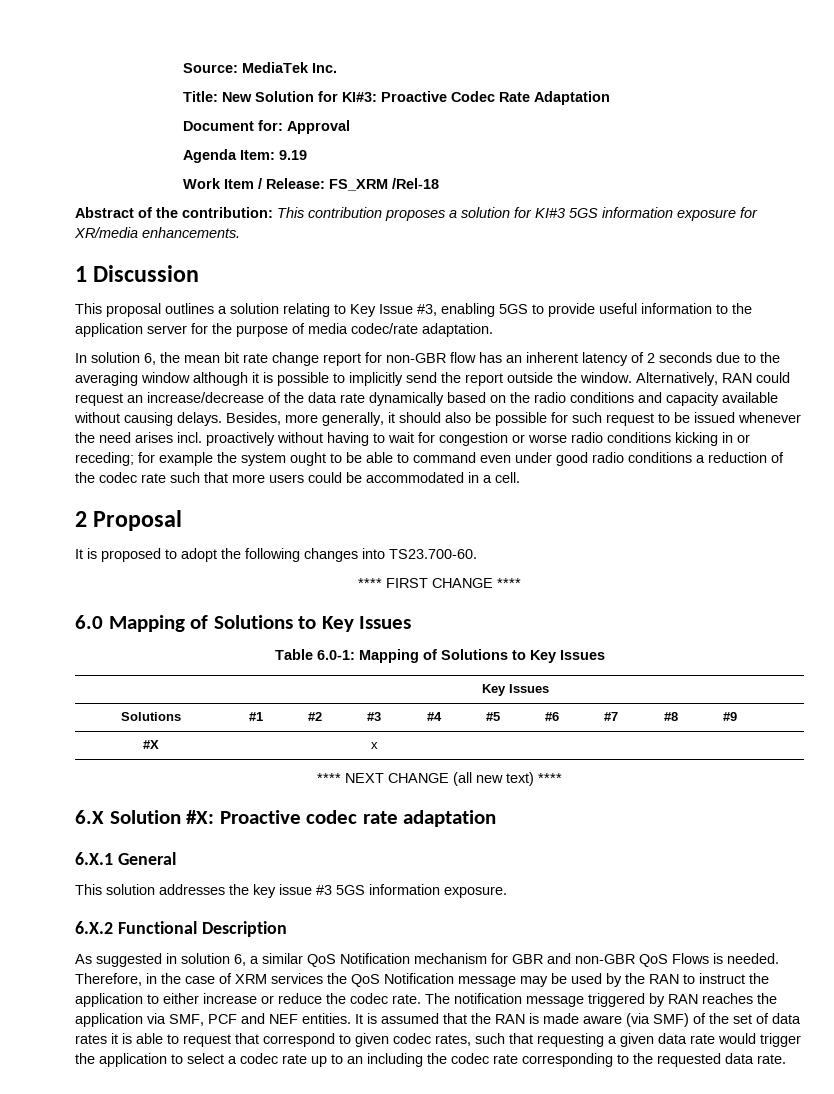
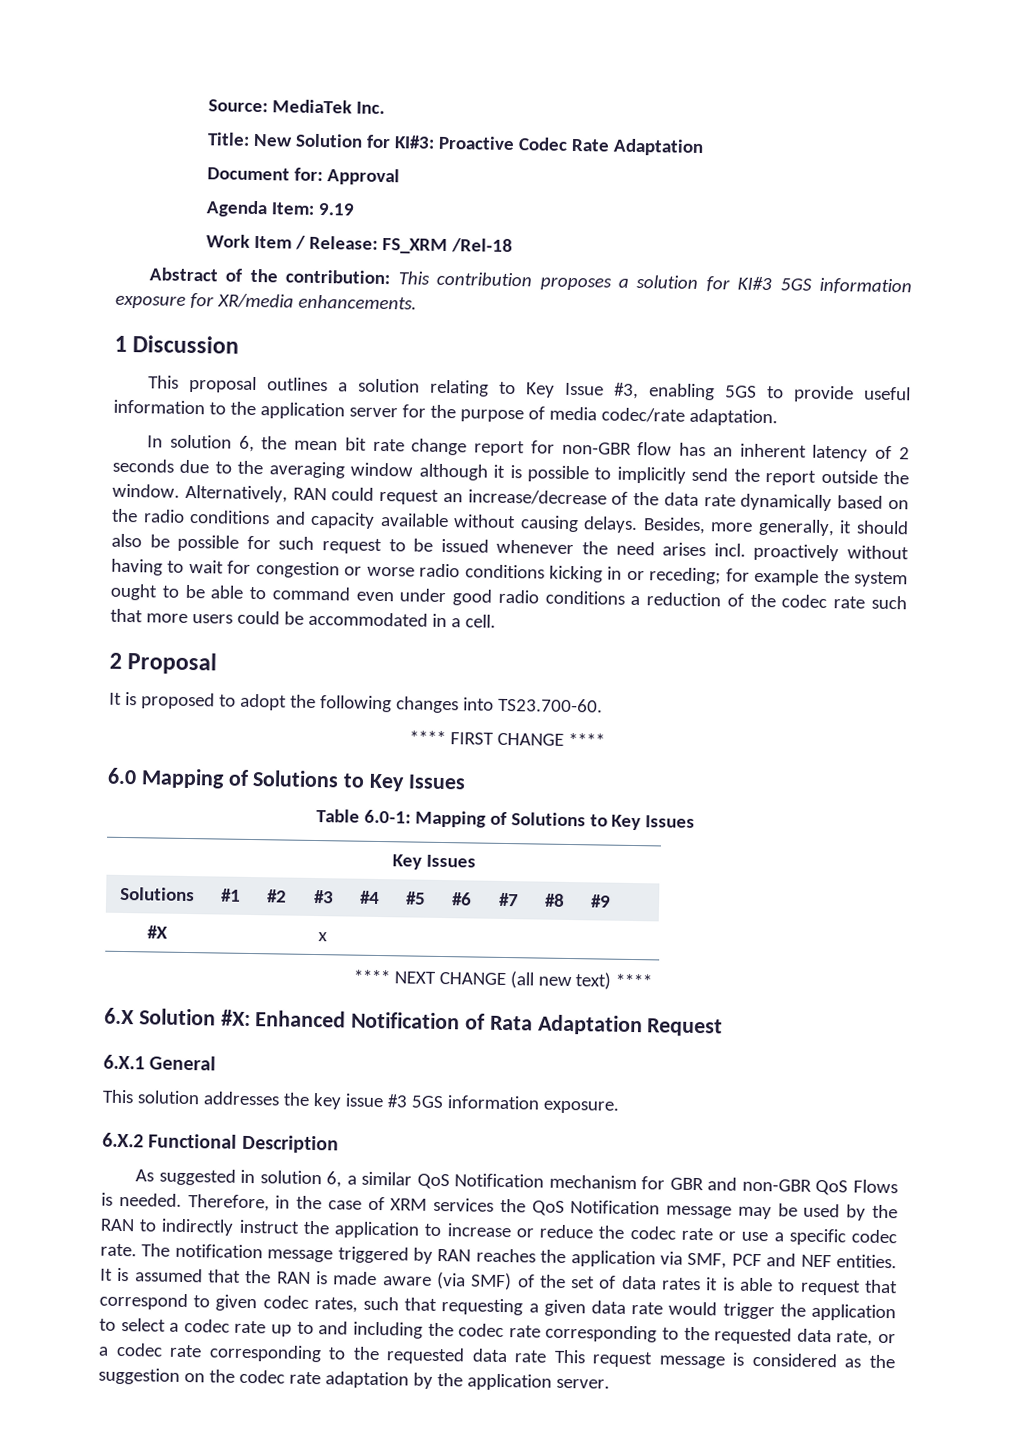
- 6.X Solution #X: Proactive codec rate adaptation
+ 6.X Solution #X: Enhanced Notification of Rata Adaptation Request
- Therefore, in the case of XRM services the QoS Notification message may be used by the RAN to instruct the application to either increase or reduce the codec rate.
+ Therefore, in the case of XRM services the QoS Notification message may be used by the RAN to indirectly instruct the application to increase or reduce the codec rate or use a specific codec rate.
- It is assumed that the RAN is made aware (via SMF) of the set of data rates it is able to request that correspond to given codec rates, such that requesting a given data rate would trigger the application to select a codec rate up to an including the codec rate corresponding to the requested data rate.
+ It is assumed that the RAN is made aware (via SMF) of the set of data rates it is able to request that correspond to given codec rates, such that requesting a given data rate would trigger the application to select a codec rate up to and including the codec rate corresponding to the requested data rate, or a codec rate corresponding to the requested data rate This request message is considered as the suggestion on the codec rate adaptation by the application server.

